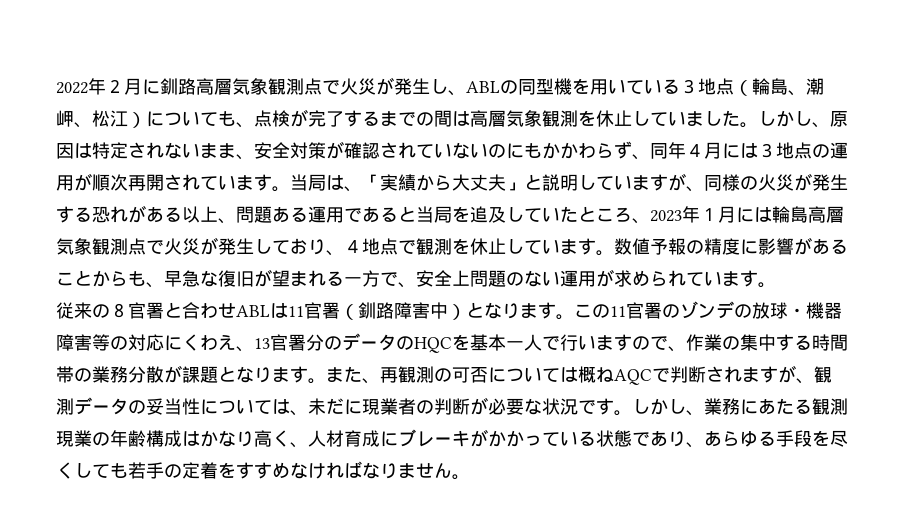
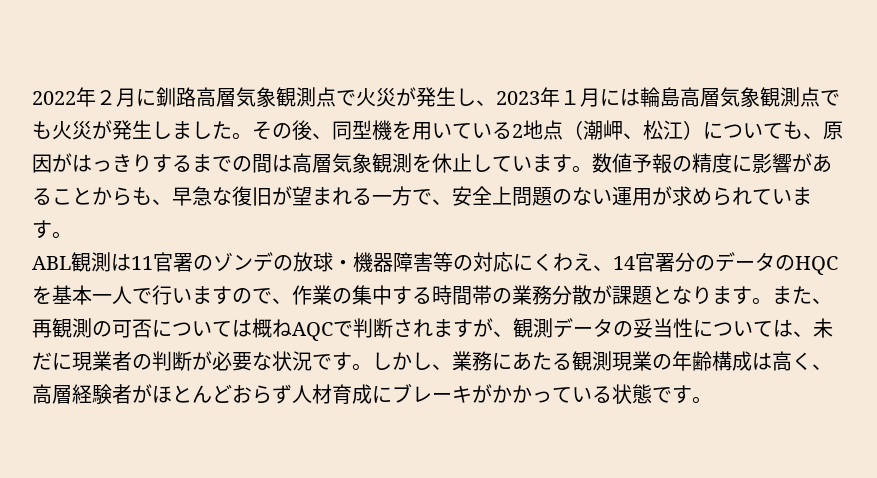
- 2022年２月に釧路高層気象観測点で火災が発生し、ABLの同型機を用いている３地点（輪島、潮岬、松江）についても、点検が完了するまでの間は高層気象観測を休止していました。しかし、原因は特定されないまま、安全対策が確認されていないのにもかかわらず、同年４月には３地点の運用が順次再開されています。当局は、「実績から大丈夫」と説明していますが、同様の火災が発生する恐れがある以上、問題ある運用であると当局を追及していたところ、2023年１月には輪島高層気象観測点で火災が発生しており、４地点で観測を休止しています。
+ 2022年２月に釧路高層気象観測点で火災が発生し、2023年１月には輪島高層気象観測点でも火災が発生しました。その後、同型機を用いている2地点（潮岬、松江）についても、原因がはっきりするまでの間は高層気象観測を休止しています。
- 従来の８官署と合わせABLは11官署（釧路障害中）となります。この11官署のゾンデの放球・機器障害等の対応にくわえ、13官署分のデータのHQCを基本一人で行いますので、作業の集中する時間帯の業務分散が課題となります。
+ ABL観測は11官署のゾンデの放球・機器障害等の対応にくわえ、14官署分のデータのHQCを基本一人で行いますので、作業の集中する時間帯の業務分散が課題となります。
- しかし、業務にあたる観測現業の年齢構成はかなり高く、人材育成にブレーキがかかっている状態であり、あらゆる手段を尽くしても若手の定着をすすめなければなりません。
+ しかし、業務にあたる観測現業の年齢構成は高く、高層経験者がほとんどおらず人材育成にブレーキがかかっている状態です。

